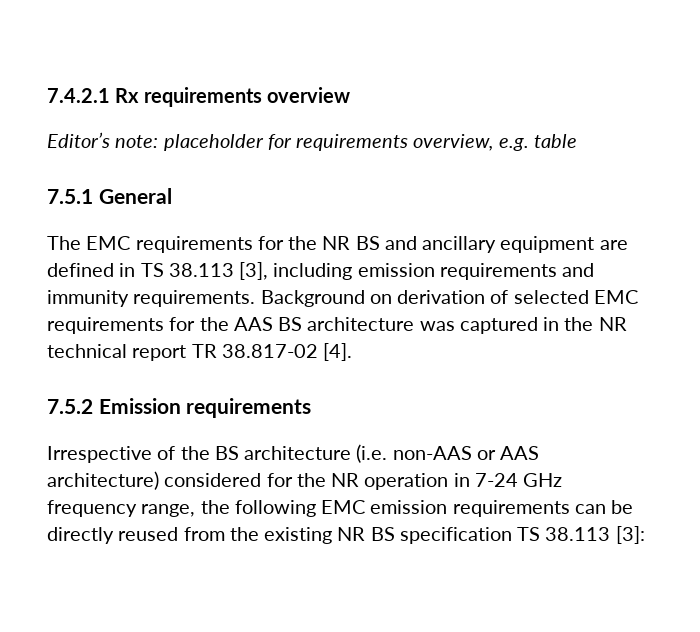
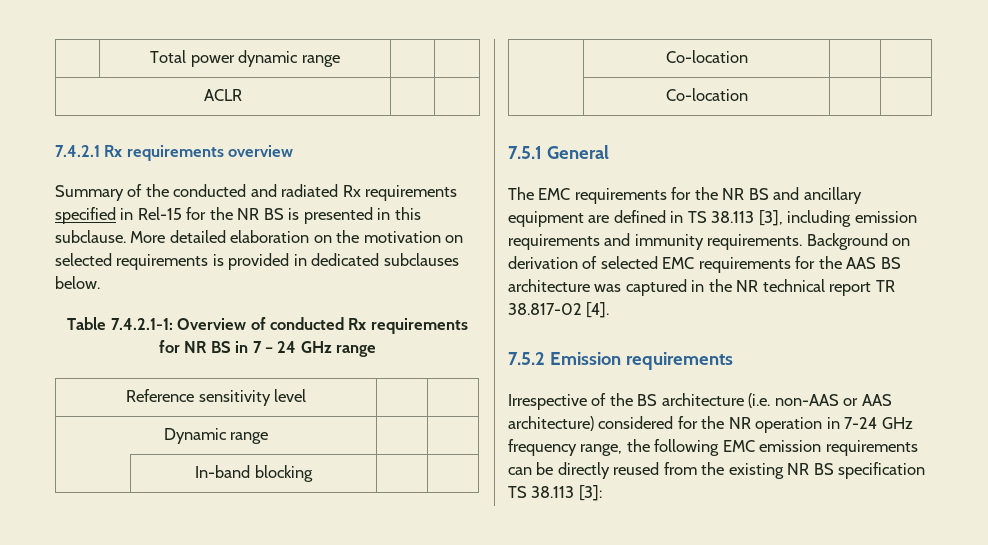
+ | Total power dynamic range | |
+ ACLR | |
- Editor’s note: placeholder for requirements overview, e.g. table
+ Summary of the conducted and radiated Rx requirements specified in Rel-15 for the NR BS is presented in this subclause. More detailed elaboration on the motivation on selected requirements is provided in dedicated subclauses below.
+ Table 7.4.2.1-1: Overview of conducted Rx requirements for NR BS in 7 – 24 GHz range
+ Reference sensitivity level | |
+ Dynamic range | |
+ | In-band blocking | |
+ | Co-location | |
+ | Co-location | |

